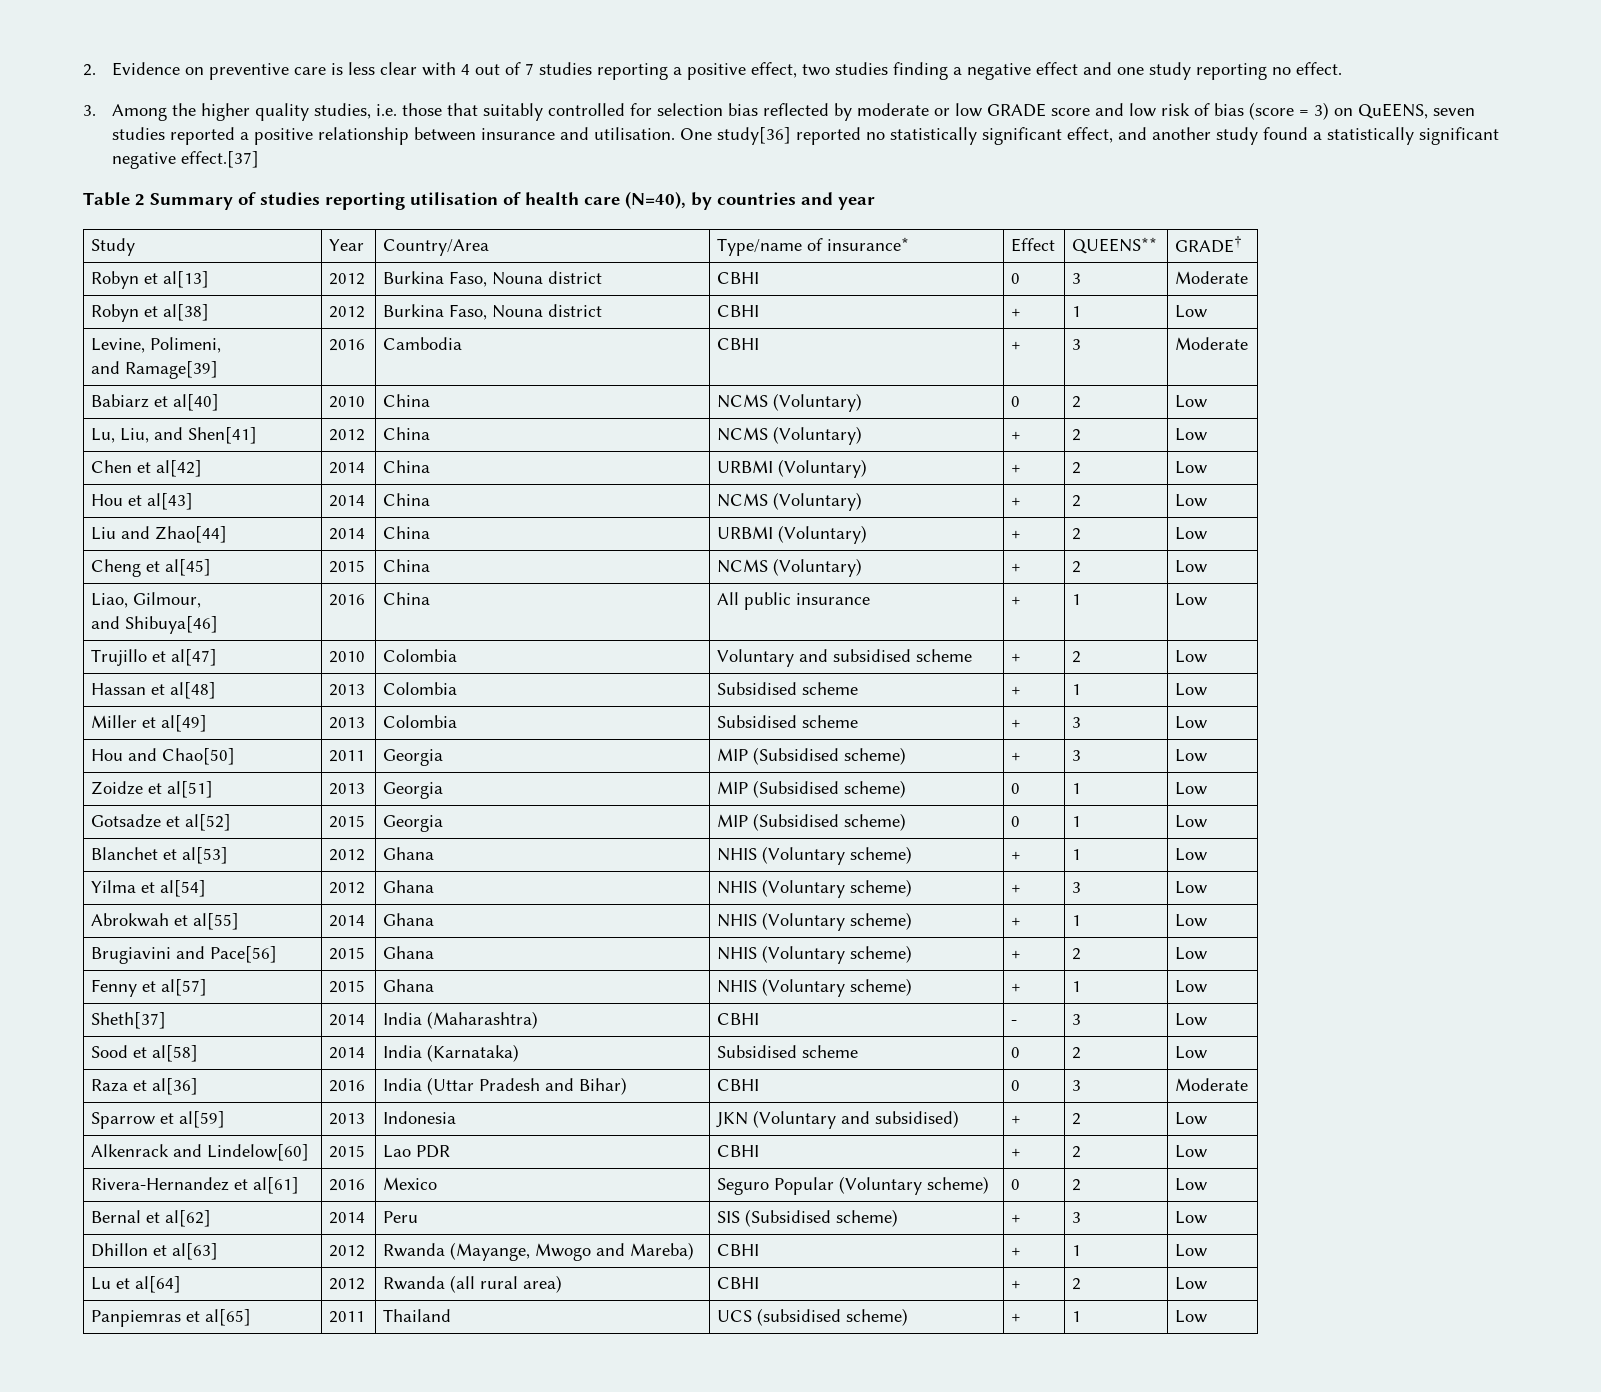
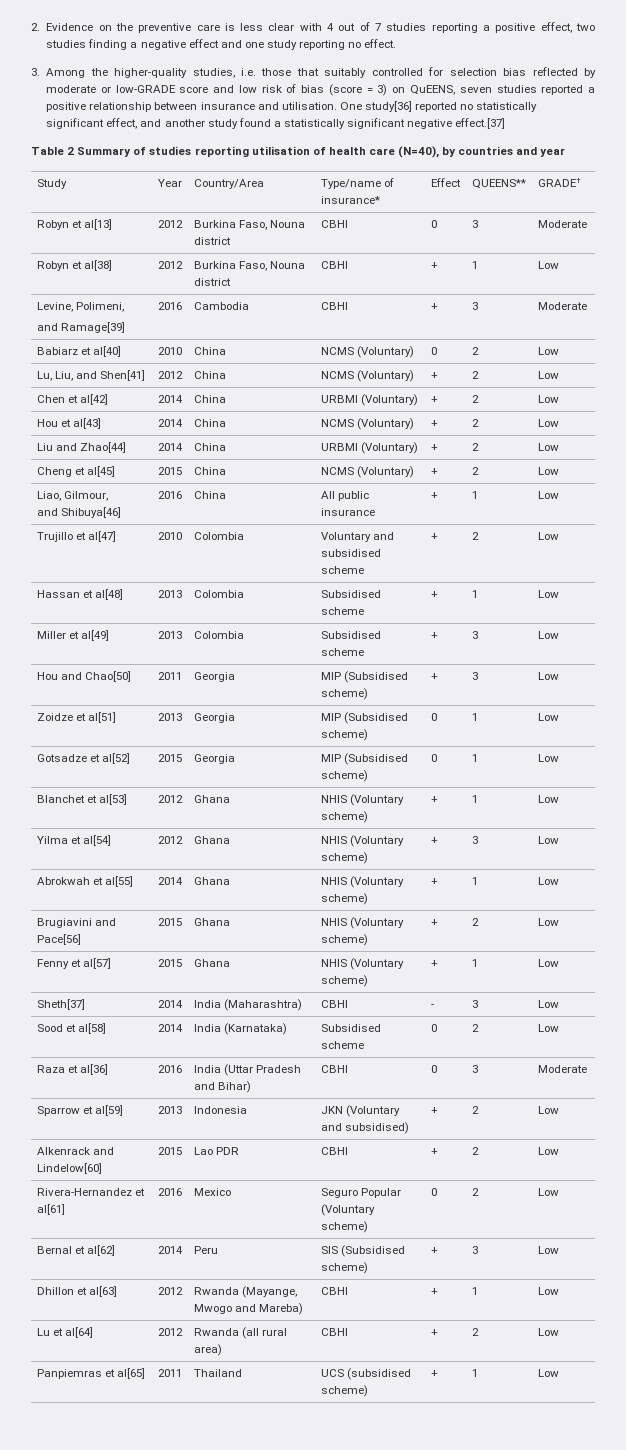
- 2. Evidence on preventive care is less clear with 4 out of 7 studies reporting a positive effect, two studies finding a negative effect and one study reporting no effect.
+ 2. Evidence on the preventive care is less clear with 4 out of 7 studies reporting a positive effect, two studies finding a negative effect and one study reporting no effect.
- 3. Among the higher quality studies, i.e. those that suitably controlled for selection bias reflected by moderate or low GRADE score and low risk of bias (score = 3) on QuEENS, seven studies reported a positive relationship between insurance and utilisation.
+ 3. Among the higher-quality studies, i.e. those that suitably controlled for selection bias reflected by moderate or low-GRADE score and low risk of bias (score = 3) on QuEENS, seven studies reported a positive relationship between insurance and utilisation.

